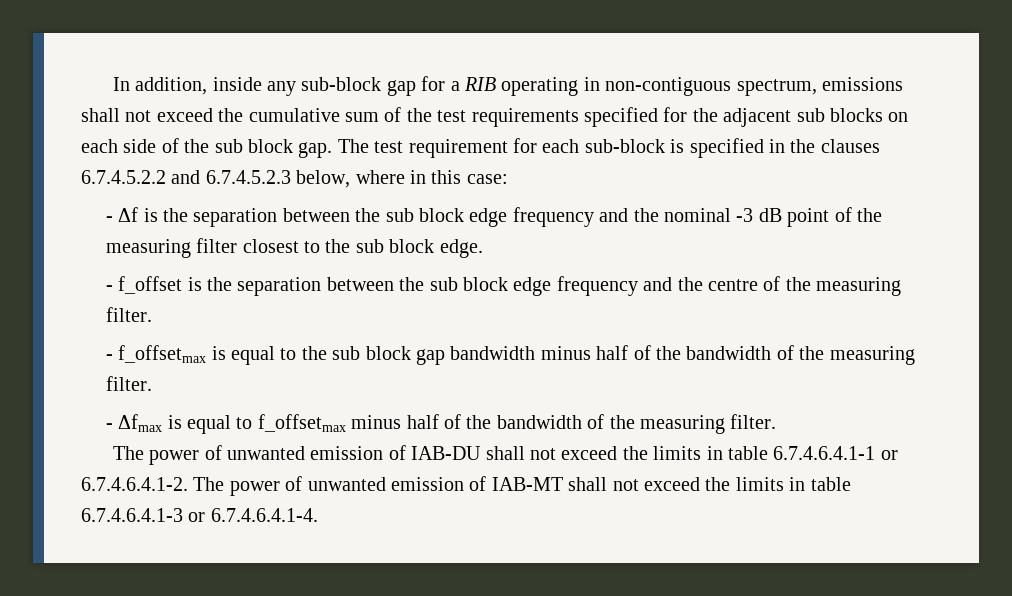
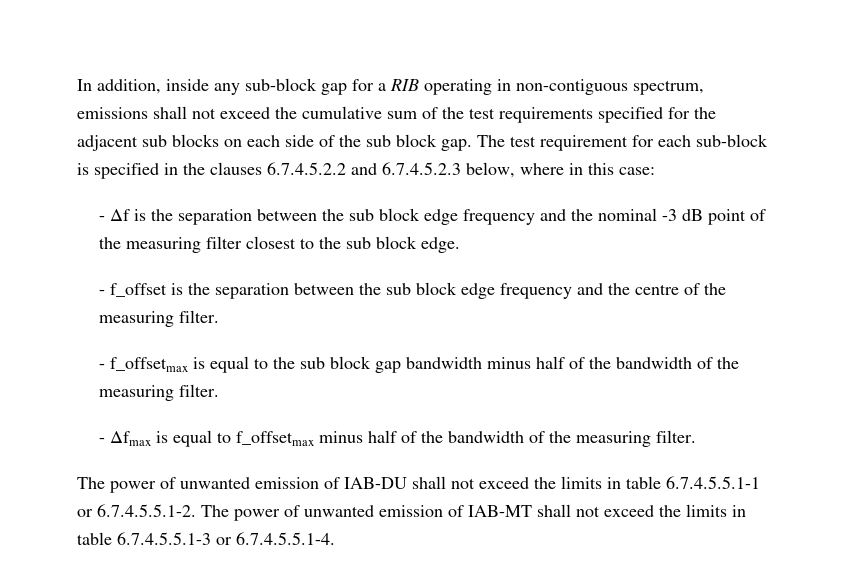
- The power of unwanted emission of IAB-DU shall not exceed the limits in table 6.7.4.6.4.1-1 or 6.7.4.6.4.1-2. The power of unwanted emission of IAB-MT shall not exceed the limits in table 6.7.4.6.4.1-3 or 6.7.4.6.4.1-4.
+ The power of unwanted emission of IAB-DU shall not exceed the limits in table 6.7.4.5.5.1-1 or 6.7.4.5.5.1-2. The power of unwanted emission of IAB-MT shall not exceed the limits in table 6.7.4.5.5.1-3 or 6.7.4.5.5.1-4.

